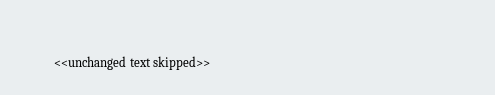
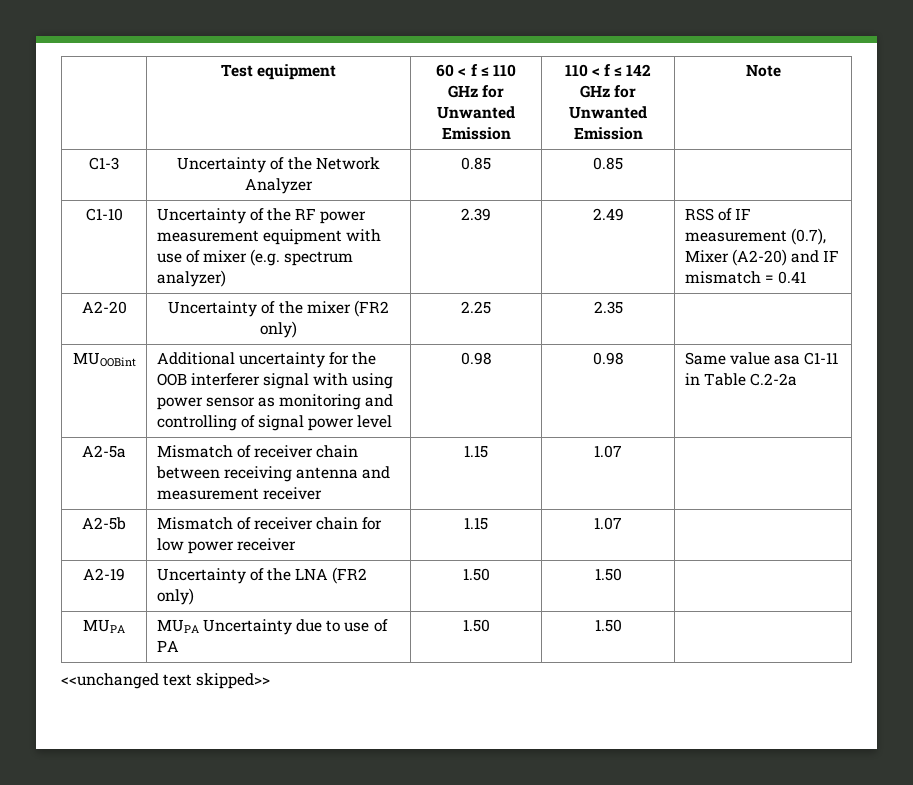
+ | Test equipment | 60 < f ≤ 110 GHz for Unwanted Emission | 110 < f ≤ 142 GHz for Unwanted Emission | Note
+ C1-3 | Uncertainty of the Network Analyzer | 0.85 | 0.85 |
+ C1-10 | Uncertainty of the RF power measurement equipment with use of mixer (e.g. spectrum analyzer) | 2.39 | 2.49 | RSS of IF measurement (0.7), Mixer (A2-20) and IF mismatch = 0.41
+ A2-20 | Uncertainty of the mixer (FR2 only) | 2.25 | 2.35 |
+ MUOOBint | Additional uncertainty for the OOB interferer signal with using power sensor as monitoring and controlling of signal power level | 0.98 | 0.98 | Same value asa C1-11 in Table C.2-2a
+ A2-5a | Mismatch of receiver chain between receiving antenna and measurement receiver | 1.15 | 1.07 |
+ A2-5b | Mismatch of receiver chain for low power receiver | 1.15 | 1.07 |
+ A2-19 | Uncertainty of the LNA (FR2 only) | 1.50 | 1.50 |
+ MUPA | MUPA Uncertainty due to use of PA | 1.50 | 1.50 |

